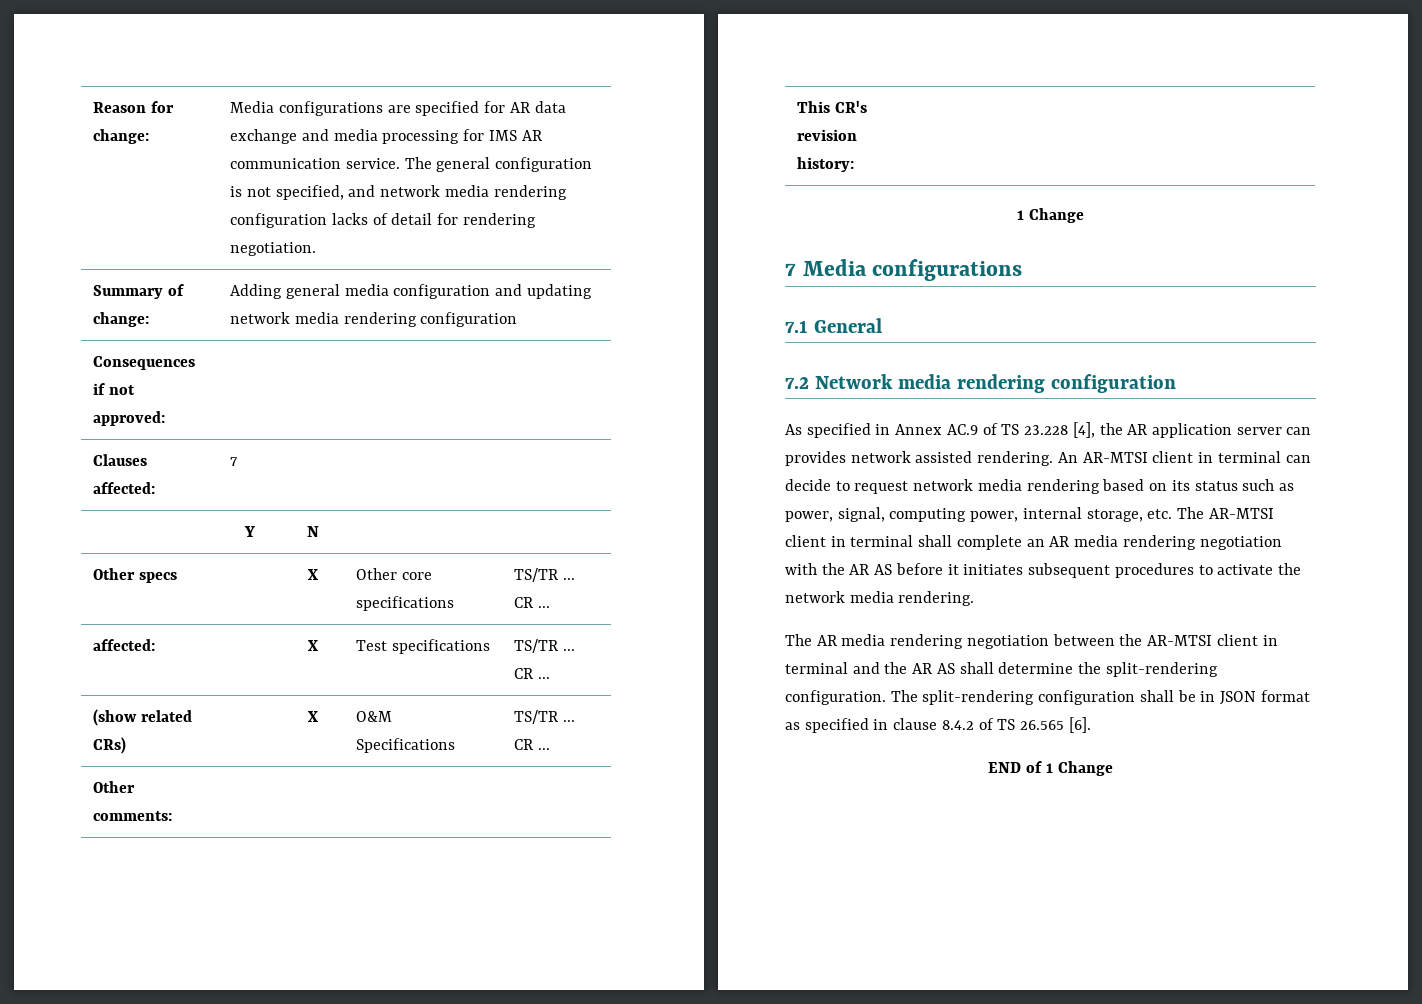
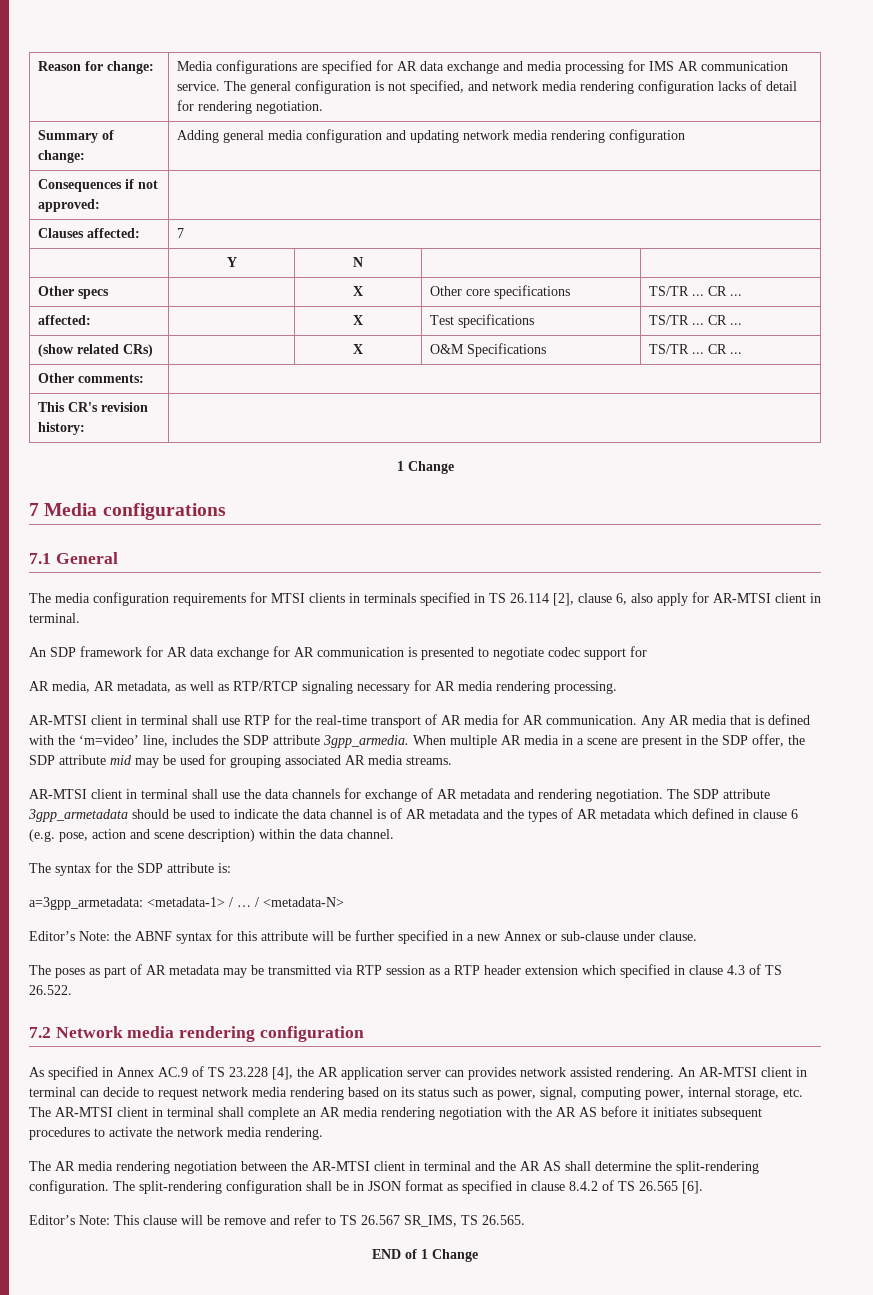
+ The media configuration requirements for MTSI clients in terminals specified in TS 26.114 [2], clause 6, also apply for AR-MTSI client in terminal.
+ An SDP framework for AR data exchange for AR communication is presented to negotiate codec support for
+ AR media, AR metadata, as well as RTP/RTCP signaling necessary for AR media rendering processing.
+ AR-MTSI client in terminal shall use RTP for the real-time transport of AR media for AR communication. Any AR media that is defined with the ‘m=video’ line, includes the SDP attribute 3gpp_armedia. When multiple AR media in a scene are present in the SDP offer, the SDP attribute mid may be used for grouping associated AR media streams.
+ AR-MTSI client in terminal shall use the data channels for exchange of AR metadata and rendering negotiation. The SDP attribute 3gpp_armetadata should be used to indicate the data channel is of AR metadata and the types of AR metadata which defined in clause 6 (e.g. pose, action and scene description) within the data channel.
+ The syntax for the SDP attribute is:
+ a=3gpp_armetadata: <metadata-1> / … / <metadata-N>
+ Editor’s Note: the ABNF syntax for this attribute will be further specified in a new Annex or sub-clause under clause.
+ The poses as part of AR metadata may be transmitted via RTP session as a RTP header extension which specified in clause 4.3 of TS 26.522.
+ Editor’s Note: This clause will be remove and refer to TS 26.567 SR_IMS, TS 26.565.

